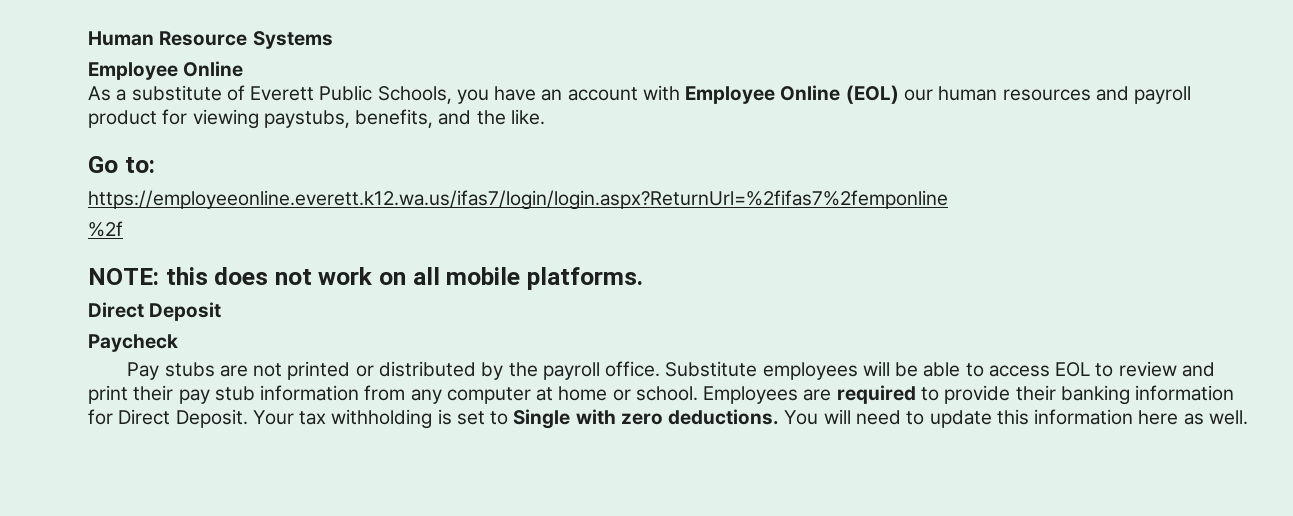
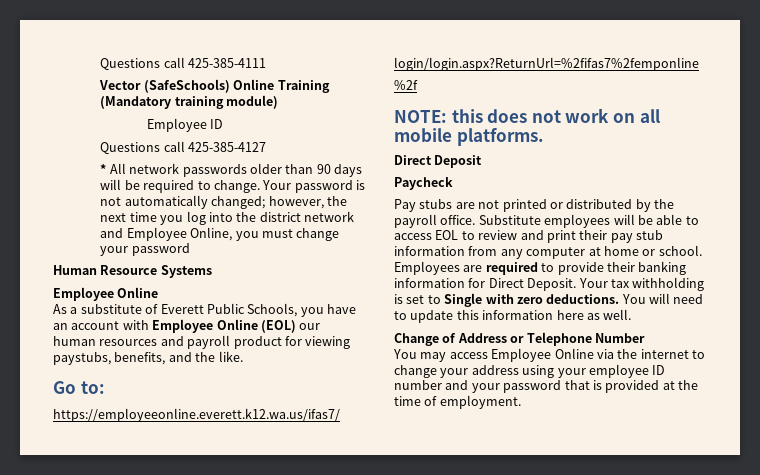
+ Questions call 425-385-4111
+ Vector (SafeSchools) Online Training (Mandatory training module)
+ Employee ID
+ Questions call 425-385-4127
+ * All network passwords older than 90 days will be required to change. Your password is not automatically changed; however, the next time you log into the district network and Employee Online, you must change your password
+ Change of Address or Telephone Number
+ You may access Employee Online via the internet to change your address using your employee ID number and your password that is provided at the time of employment.

